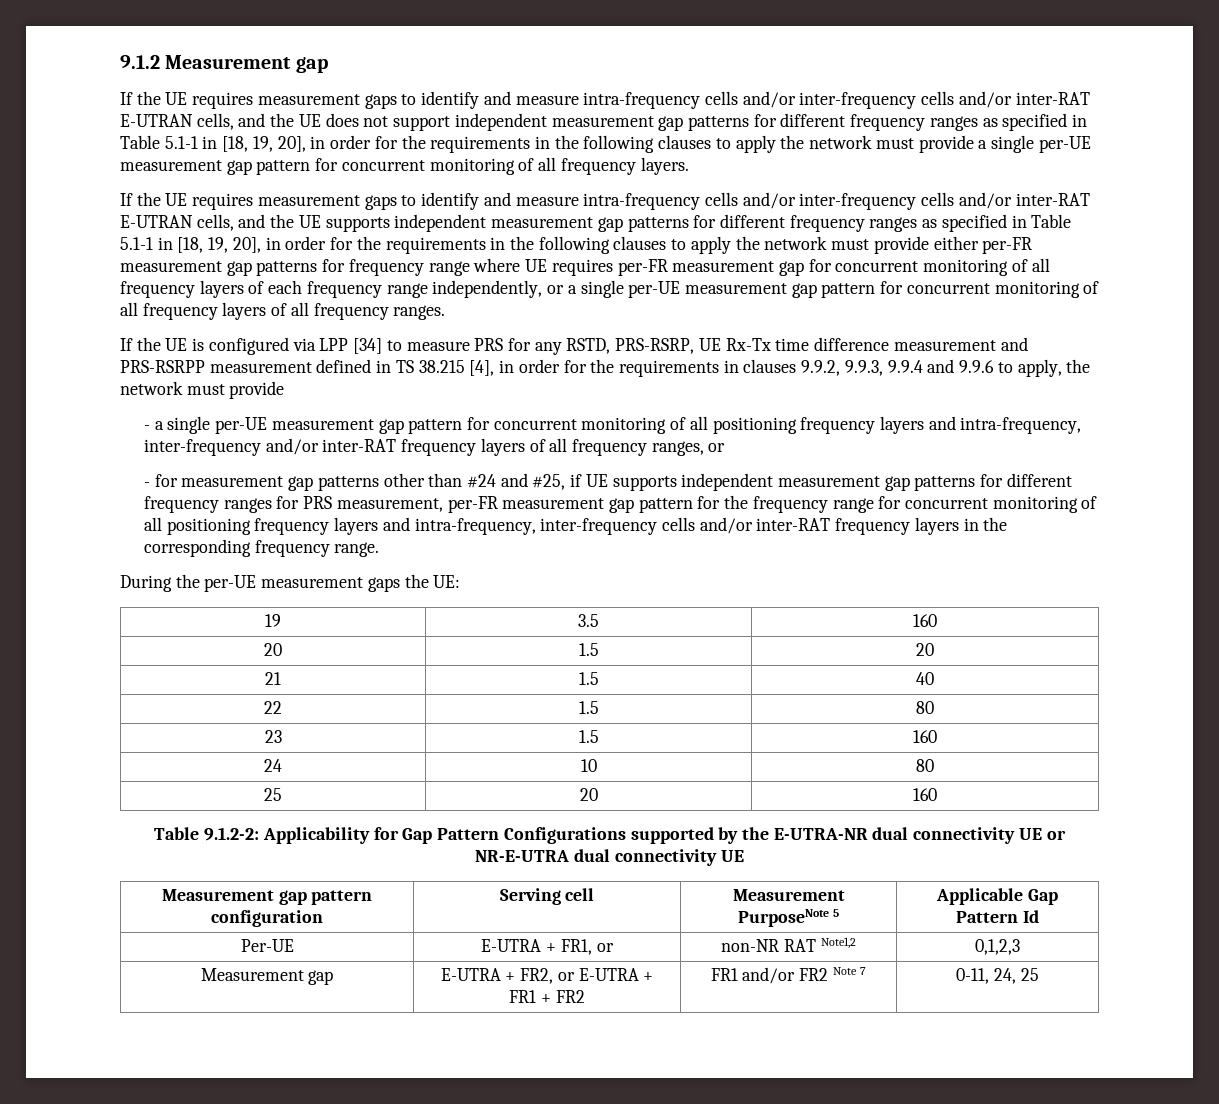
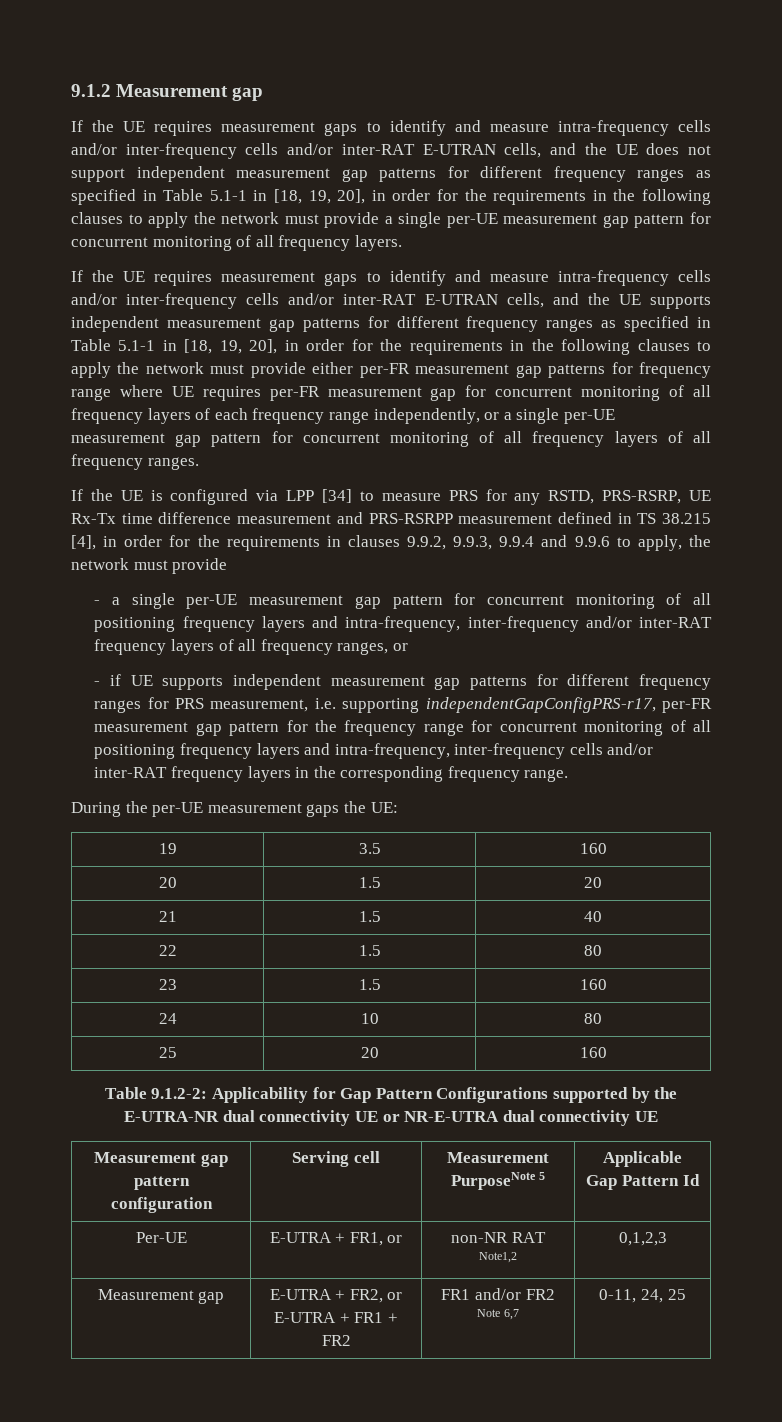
- - for measurement gap patterns other than #24 and #25, if UE supports independent measurement gap patterns for different frequency ranges for PRS measurement, per-FR measurement gap pattern for the frequency range for concurrent monitoring of all positioning frequency layers and intra-frequency, inter-frequency cells and/or inter-RAT frequency layers in the corresponding frequency range.
+ - if UE supports independent measurement gap patterns for different frequency ranges for PRS measurement, i.e. supporting independentGapConfigPRS-r17, per-FR measurement gap pattern for the frequency range for concurrent monitoring of all positioning frequency layers and intra-frequency, inter-frequency cells and/or inter-RAT frequency layers in the corresponding frequency range.
- Measurement gap | E-UTRA + FR2, or E-UTRA + FR1 + FR2 | FR1 and/or FR2 Note 7 | 0-11, 24, 25
+ Measurement gap | E-UTRA + FR2, or E-UTRA + FR1 + FR2 | FR1 and/or FR2 Note 6,7 | 0-11, 24, 25

